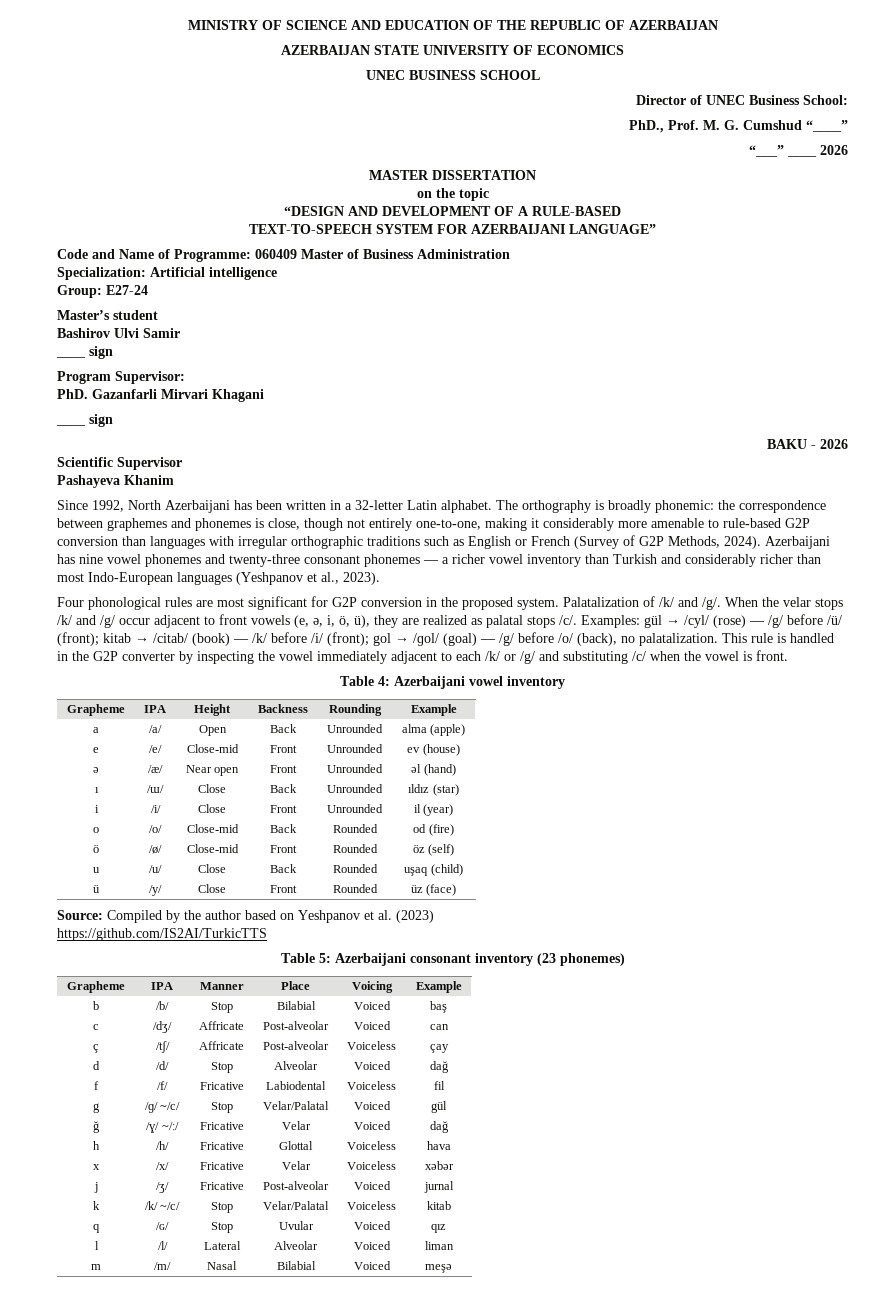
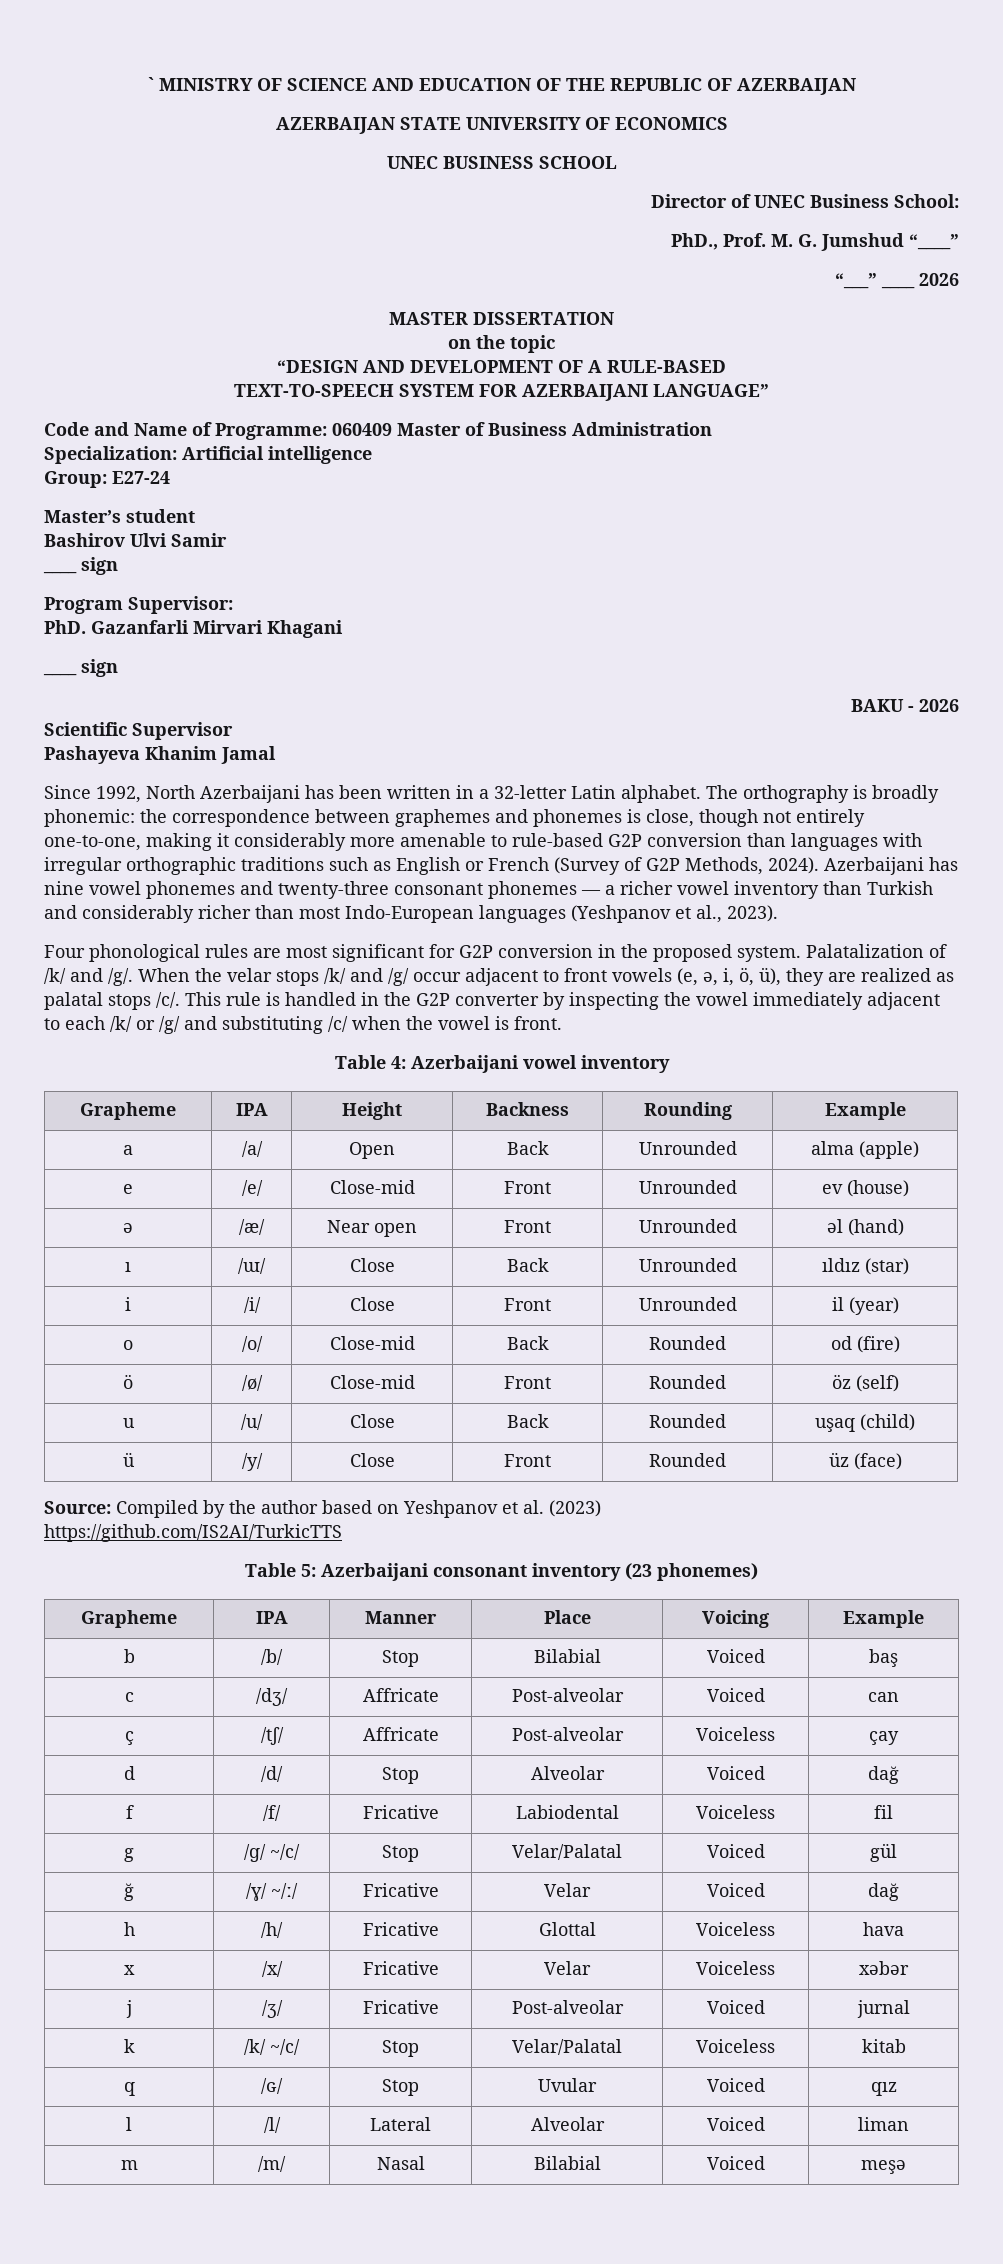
- MINISTRY OF SCIENCE AND EDUCATION OF THE REPUBLIC OF AZERBAIJAN
+ ` MINISTRY OF SCIENCE AND EDUCATION OF THE REPUBLIC OF AZERBAIJAN
- PhD., Prof. M. G. Cumshud “____”
+ PhD., Prof. M. G. Jumshud “____”
- Pashayeva Khanim
+ Pashayeva Khanim Jamal
- Examples: gül → /cyl/ (rose) — /g/ before /ü/ (front); kitab → /citab/ (book) — /k/ before /i/ (front); gol → /ɡol/ (goal) — /g/ before /o/ (back), no palatalization.

